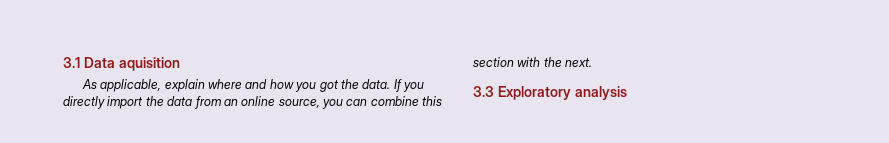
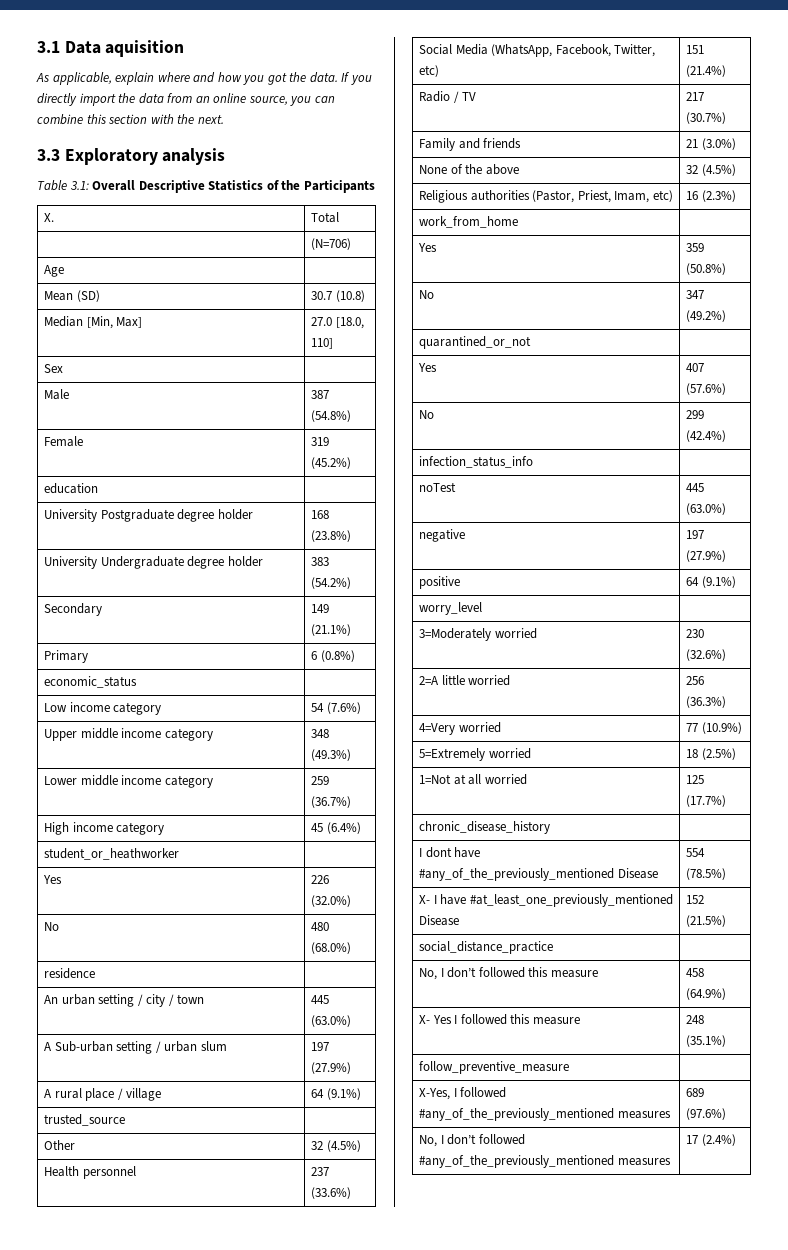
+ Table 3.1: Overall Descriptive Statistics of the Participants
+ X. | Total
+ | (N=706)
+ Age |
+ Mean (SD) | 30.7 (10.8)
+ Median [Min, Max] | 27.0 [18.0, 110]
+ Sex |
+ Male | 387 (54.8%)
+ Female | 319 (45.2%)
+ education |
+ University Postgraduate degree holder | 168 (23.8%)
+ University Undergraduate degree holder | 383 (54.2%)
+ Secondary | 149 (21.1%)
+ Primary | 6 (0.8%)
+ economic_status |
+ Low income category | 54 (7.6%)
+ Upper middle income category | 348 (49.3%)
+ Lower middle income category | 259 (36.7%)
+ High income category | 45 (6.4%)
+ student_or_heathworker |
+ Yes | 226 (32.0%)
+ No | 480 (68.0%)
+ residence |
+ An urban setting / city / town | 445 (63.0%)
+ A Sub-urban setting / urban slum | 197 (27.9%)
+ A rural place / village | 64 (9.1%)
+ trusted_source |
+ Other | 32 (4.5%)
+ Health personnel | 237 (33.6%)
+ Social Media (WhatsApp, Facebook, Twitter, etc) | 151 (21.4%)
+ Radio / TV | 217 (30.7%)
+ Family and friends | 21 (3.0%)
+ None of the above | 32 (4.5%)
+ Religious authorities (Pastor, Priest, Imam, etc) | 16 (2.3%)
+ work_from_home |
+ Yes | 359 (50.8%)
+ No | 347 (49.2%)
+ quarantined_or_not |
+ Yes | 407 (57.6%)
+ No | 299 (42.4%)
+ infection_status_info |
+ noTest | 445 (63.0%)
+ negative | 197 (27.9%)
+ positive | 64 (9.1%)
+ worry_level |
+ 3=Moderately worried | 230 (32.6%)
+ 2=A little worried | 256 (36.3%)
+ 4=Very worried | 77 (10.9%)
+ 5=Extremely worried | 18 (2.5%)
+ 1=Not at all worried | 125 (17.7%)
+ chronic_disease_history |
+ I dont have #any_of_the_previously_mentioned Disease | 554 (78.5%)
+ X- I have #at_least_one_previously_mentioned Disease | 152 (21.5%)
+ social_distance_practice |
+ No, I don’t followed this measure | 458 (64.9%)
+ X- Yes I followed this measure | 248 (35.1%)
+ follow_preventive_measure |
+ X-Yes, I followed #any_of_the_previously_mentioned measures | 689 (97.6%)
+ No, I don’t followed #any_of_the_previously_mentioned measures | 17 (2.4%)

